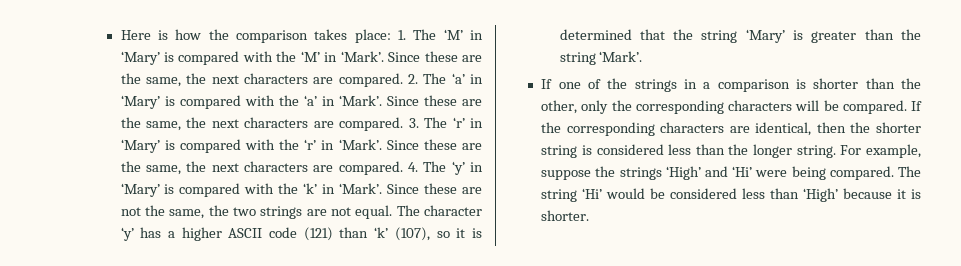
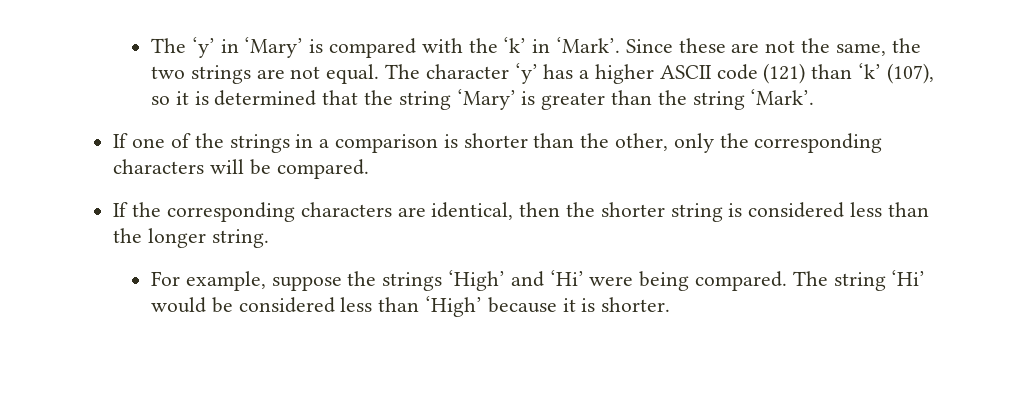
- Here is how the comparison takes place: 1. The ‘M’ in ‘Mary’ is compared with the ‘M’ in ‘Mark’. Since these are the same, the next characters are compared. 2. The ‘a’ in ‘Mary’ is compared with the ‘a’ in ‘Mark’. Since these are the same, the next characters are compared. 3. The ‘r’ in ‘Mary’ is compared with the ‘r’ in ‘Mark’. Since these are the same, the next characters are compared. 4. The ‘y’ in ‘Mary’ is compared with the ‘k’ in ‘Mark’.
+ The ‘y’ in ‘Mary’ is compared with the ‘k’ in ‘Mark’.
- If one of the strings in a comparison is shorter than the other, only the corresponding characters will be compared. If the corresponding characters are identical, then the shorter string is considered less than the longer string. For example, suppose the strings ‘High’ and ‘Hi’ were being compared.
+ If one of the strings in a comparison is shorter than the other, only the corresponding characters will be compared.
+ If the corresponding characters are identical, then the shorter string is considered less than the longer string.
+ For example, suppose the strings ‘High’ and ‘Hi’ were being compared.

